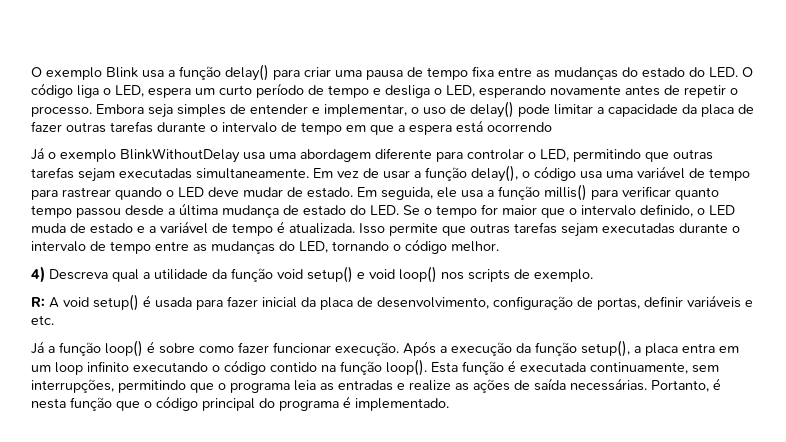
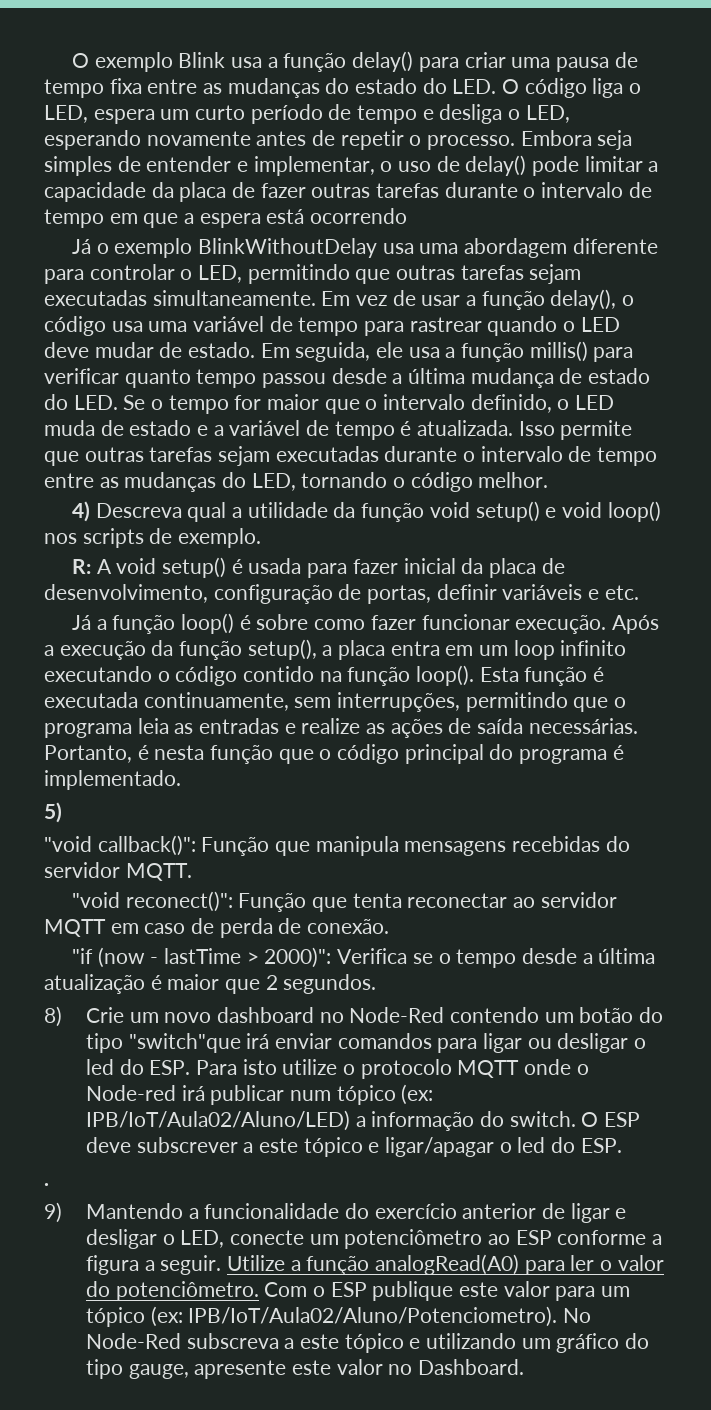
+ 5)
+ "void callback()": Função que manipula mensagens recebidas do servidor MQTT.
+ "void reconect()": Função que tenta reconectar ao servidor MQTT em caso de perda de conexão.
+ "if (now - lastTime > 2000)": Verifica se o tempo desde a última atualização é maior que 2 segundos.
+ 8) Crie um novo dashboard no Node-Red contendo um botão do tipo "switch"que irá enviar comandos para ligar ou desligar o led do ESP. Para isto utilize o protocolo MQTT onde o Node-red irá publicar num tópico (ex: IPB/IoT/Aula02/Aluno/LED) a informação do switch. O ESP deve subscrever a este tópico e ligar/apagar o led do ESP.
+ .
+ 9) Mantendo a funcionalidade do exercício anterior de ligar e desligar o LED, conecte um potenciômetro ao ESP conforme a figura a seguir. Utilize a função analogRead(A0) para ler o valor do potenciômetro. Com o ESP publique este valor para um tópico (ex: IPB/IoT/Aula02/Aluno/Potenciometro). No Node-Red subscreva a este tópico e utilizando um gráfico do tipo gauge, apresente este valor no Dashboard.

